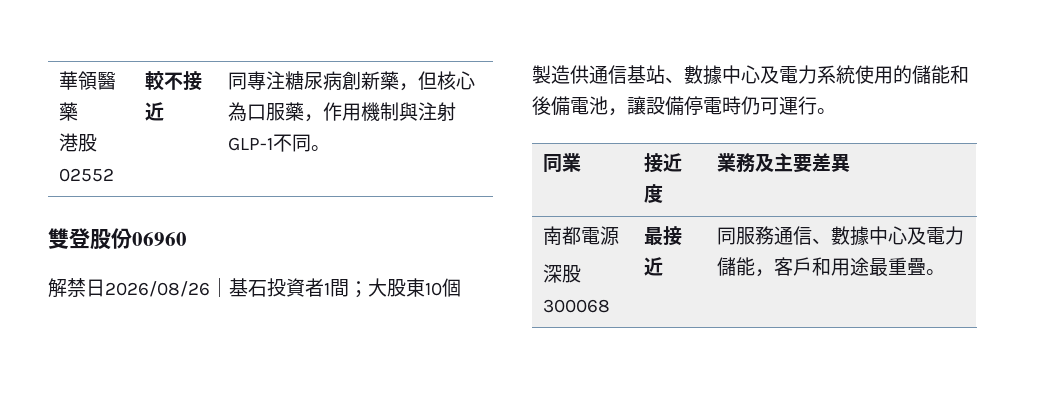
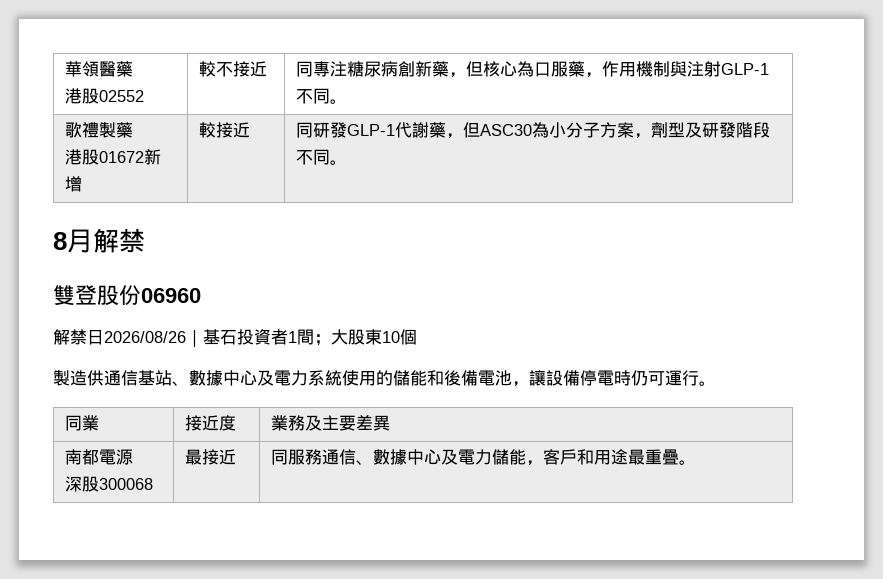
+ 歌禮製藥
+ 港股01672新增 | 較接近 | 同研發GLP-1代謝藥，但ASC30為小分子方案，劑型及研發階段不同。
+ 8月解禁

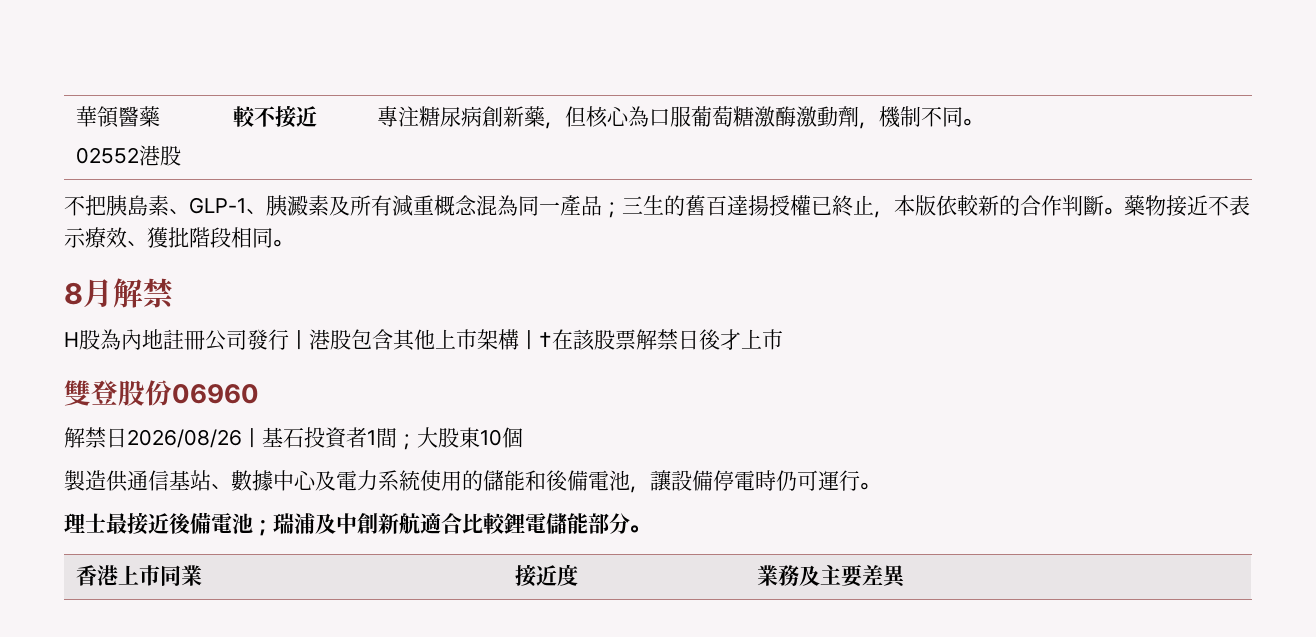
  華領醫藥
- 港股02552 | 較不接近 | 同專注糖尿病創新藥，但核心為口服藥，作用機制與注射GLP-1不同。
- 歌禮製藥
- 港股01672新增 | 較接近 | 同研發GLP-1代謝藥，但ASC30為小分子方案，劑型及研發階段不同。
+ 02552港股 | 較不接近 | 專注糖尿病創新藥，但核心為口服葡萄糖激酶激動劑，機制不同。
+ 不把胰島素、GLP-1、胰澱素及所有減重概念混為同一產品；三生的舊百達揚授權已終止，本版依較新的合作判斷。藥物接近不表示療效、獲批階段相同。
  8月解禁
+ H股為內地註冊公司發行｜港股包含其他上市架構｜†在該股票解禁日後才上市
- 同業 | 接近度 | 業務及主要差異
+ 理士最接近後備電池；瑞浦及中創新航適合比較鋰電儲能部分。
+ 香港上市同業 | 接近度 | 業務及主要差異
- 南都電源
- 深股300068 | 最接近 | 同服務通信、數據中心及電力儲能，客戶和用途最重疊。

